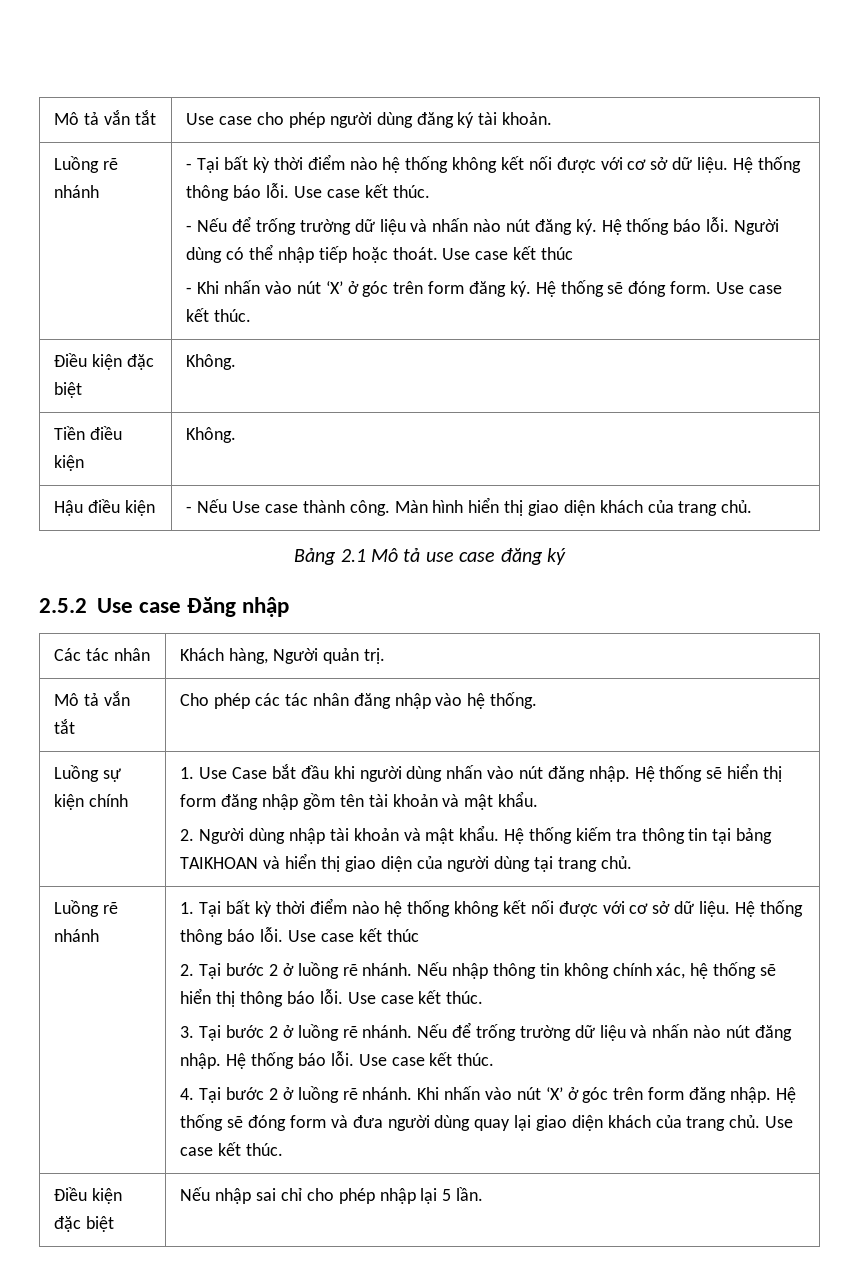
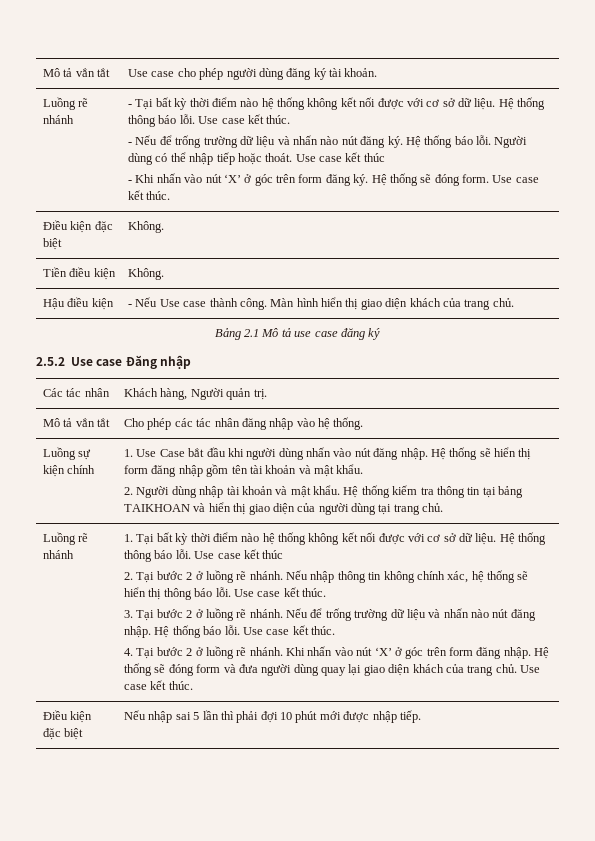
- Điều kiện đặc biệt | Nếu nhập sai chỉ cho phép nhập lại 5 lần.
+ Điều kiện đặc biệt | Nếu nhập sai 5 lần thì phải đợi 10 phút mới được nhập tiếp.

